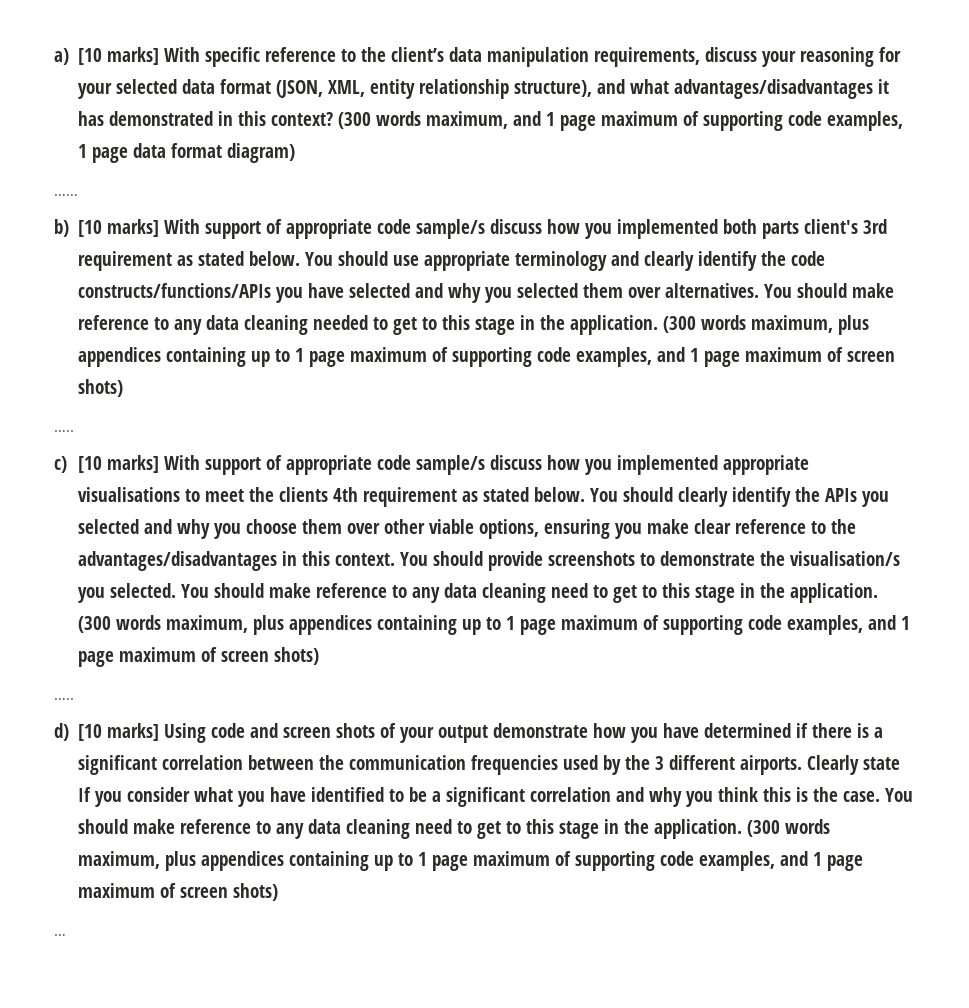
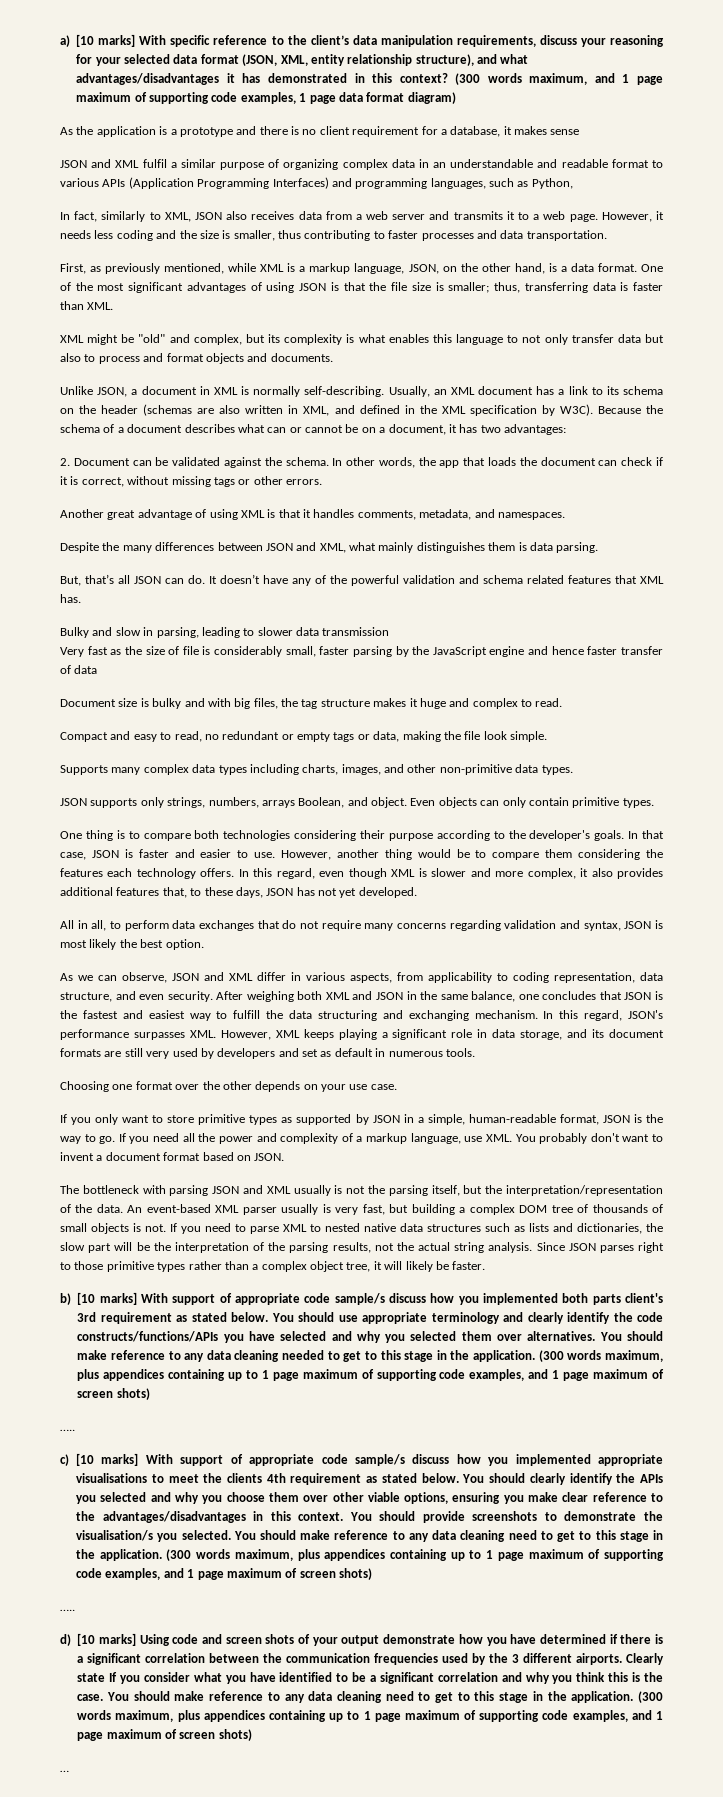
- ……
+ As the application is a prototype and there is no client requirement for a database, it makes sense
+ JSON and XML fulfil a similar purpose of organizing complex data in an understandable and readable format to various APIs (Application Programming Interfaces) and programming languages, such as Python,
+ In fact, similarly to XML, JSON also receives data from a web server and transmits it to a web page. However, it needs less coding and the size is smaller, thus contributing to faster processes and data transportation.
+ First, as previously mentioned, while XML is a markup language, JSON, on the other hand, is a data format. One of the most significant advantages of using JSON is that the file size is smaller; thus, transferring data is faster than XML.
+ XML might be "old" and complex, but its complexity is what enables this language to not only transfer data but also to process and format objects and documents.
+ Unlike JSON, a document in XML is normally self-describing. Usually, an XML document has a link to its schema on the header (schemas are also written in XML, and defined in the XML specification by W3C). Because the schema of a document describes what can or cannot be on a document, it has two advantages:
+ 2. Document can be validated against the schema. In other words, the app that loads the document can check if it is correct, without missing tags or other errors.
+ Another great advantage of using XML is that it handles comments, metadata, and namespaces.
+ Despite the many differences between JSON and XML, what mainly distinguishes them is data parsing.
+ But, that’s all JSON can do. It doesn’t have any of the powerful validation and schema related features that XML has.
+ Bulky and slow in parsing, leading to slower data transmission
+ Very fast as the size of file is considerably small, faster parsing by the JavaScript engine and hence faster transfer of data
+ Document size is bulky and with big files, the tag structure makes it huge and complex to read.
+ Compact and easy to read, no redundant or empty tags or data, making the file look simple.
+ Supports many complex data types including charts, images, and other non-primitive data types.
+ JSON supports only strings, numbers, arrays Boolean, and object. Even objects can only contain primitive types.
+ One thing is to compare both technologies considering their purpose according to the developer's goals. In that case, JSON is faster and easier to use. However, another thing would be to compare them considering the features each technology offers. In this regard, even though XML is slower and more complex, it also provides additional features that, to these days, JSON has not yet developed.
+ All in all, to perform data exchanges that do not require many concerns regarding validation and syntax, JSON is most likely the best option.
+ As we can observe, JSON and XML differ in various aspects, from applicability to coding representation, data structure, and even security. After weighing both XML and JSON in the same balance, one concludes that JSON is the fastest and easiest way to fulfill the data structuring and exchanging mechanism. In this regard, JSON's performance surpasses XML. However, XML keeps playing a significant role in data storage, and its document formats are still very used by developers and set as default in numerous tools.
+ Choosing one format over the other depends on your use case.
+ If you only want to store primitive types as supported by JSON in a simple, human-readable format, JSON is the way to go. If you need all the power and complexity of a markup language, use XML. You probably don't want to invent a document format based on JSON.
+ The bottleneck with parsing JSON and XML usually is not the parsing itself, but the interpretation/representation of the data. An event-based XML parser usually is very fast, but building a complex DOM tree of thousands of small objects is not. If you need to parse XML to nested native data structures such as lists and dictionaries, the slow part will be the interpretation of the parsing results, not the actual string analysis. Since JSON parses right to those primitive types rather than a complex object tree, it will likely be faster.

